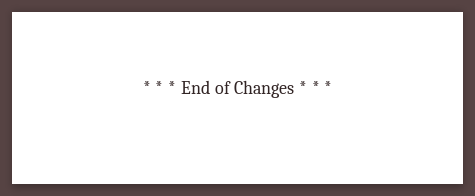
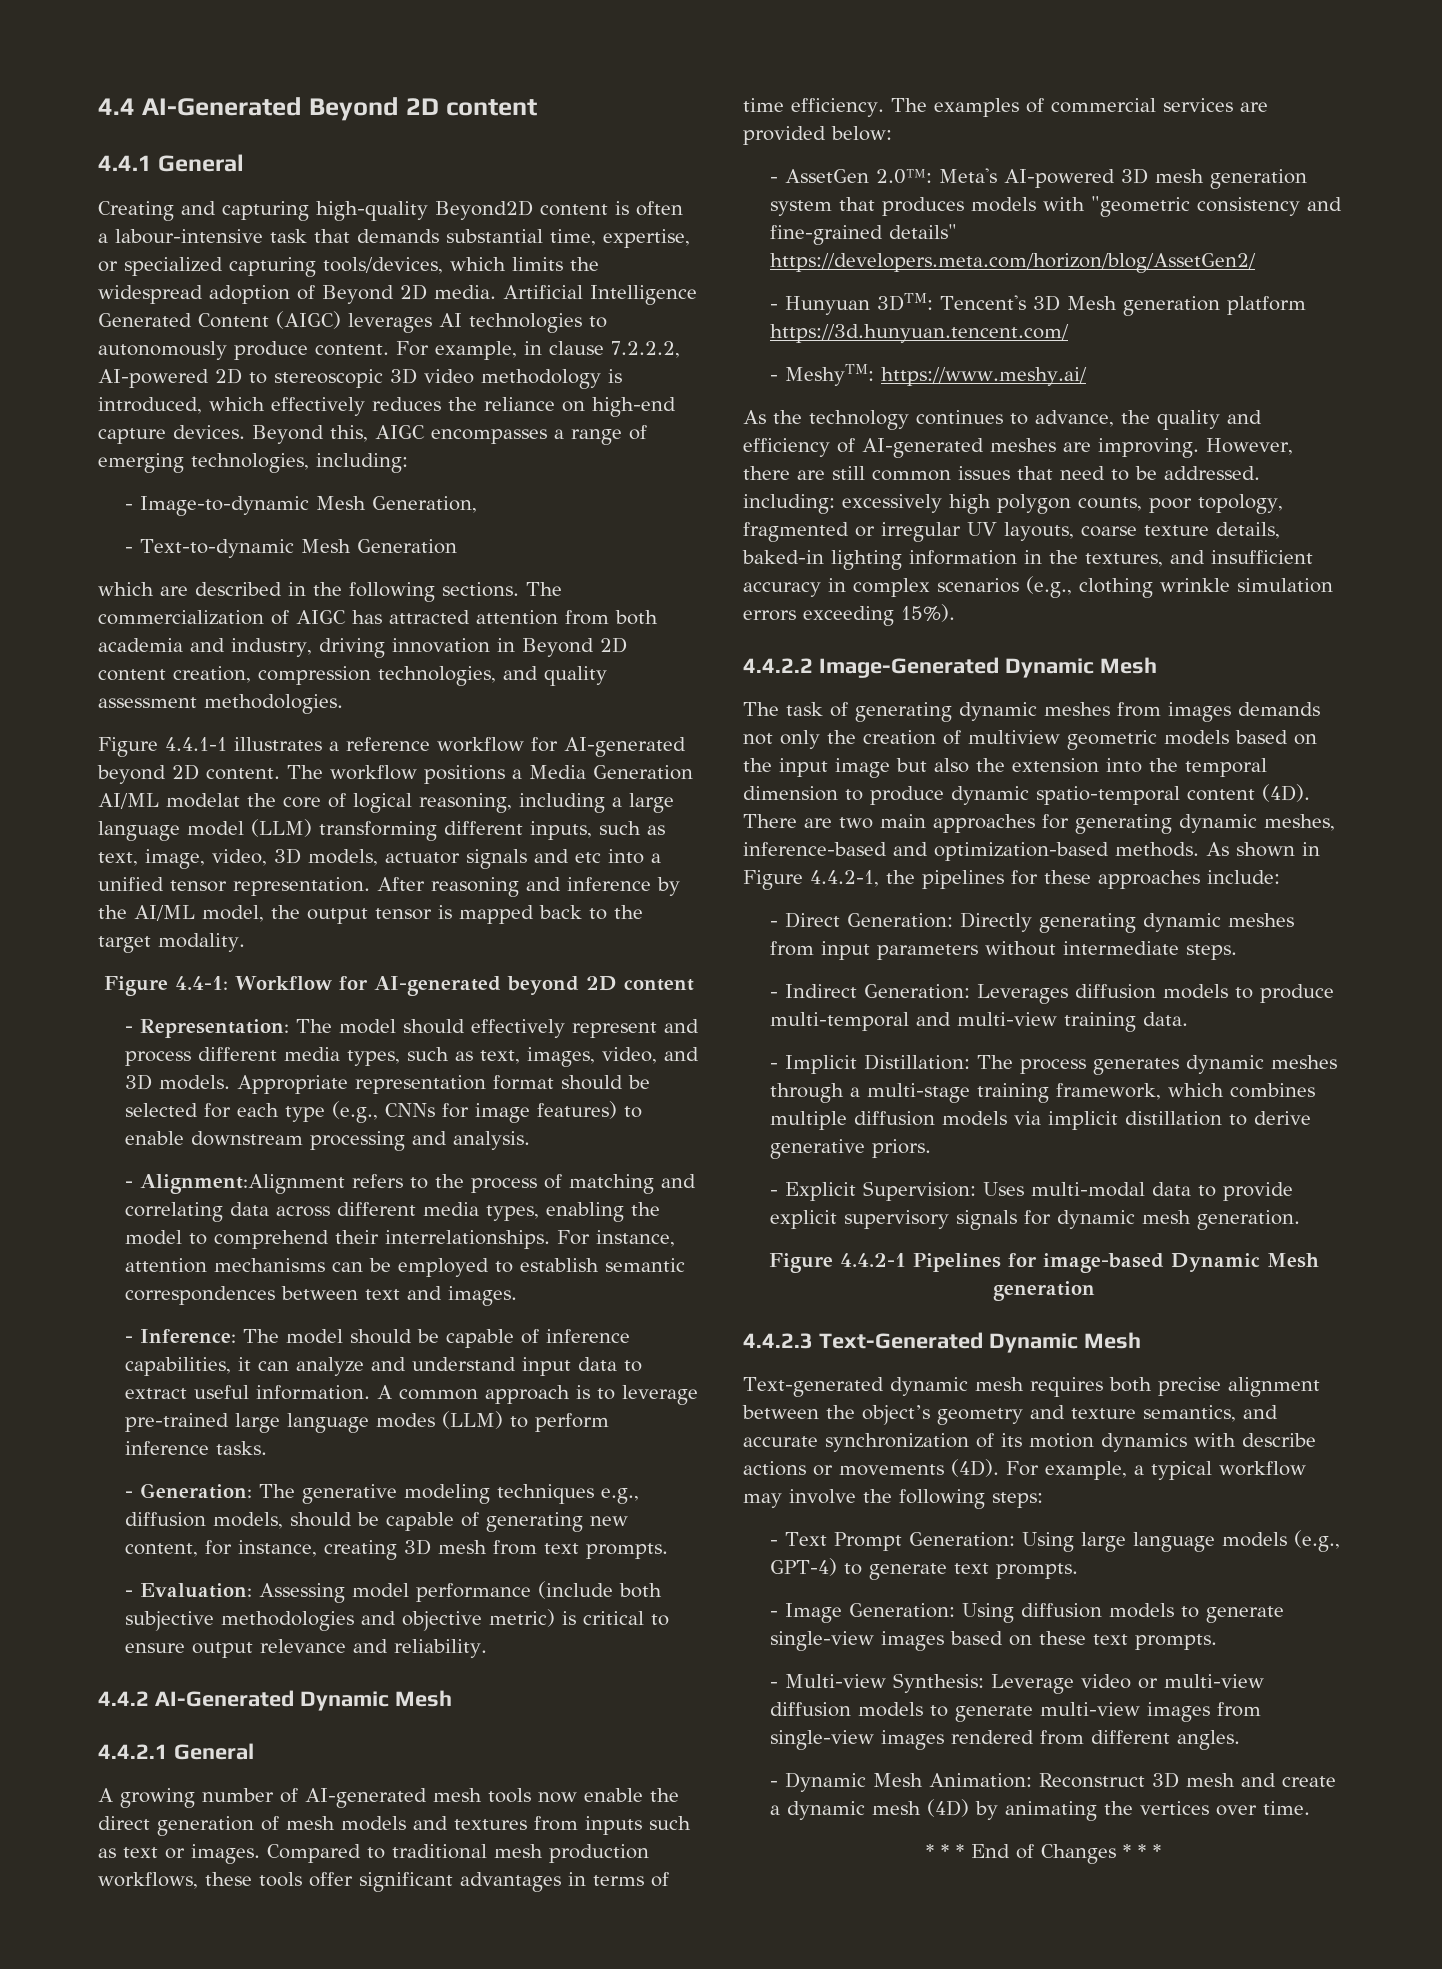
+ 4.4 AI-Generated Beyond 2D content
+ 4.4.1 General
+ Creating and capturing high-quality Beyond2D content is often a labour-intensive task that demands substantial time, expertise, or specialized capturing tools/devices, which limits the widespread adoption of Beyond 2D media. Artificial Intelligence Generated Content (AIGC) leverages AI technologies to autonomously produce content. For example, in clause 7.2.2.2, AI-powered 2D to stereoscopic 3D video methodology is introduced, which effectively reduces the reliance on high-end capture devices. Beyond this, AIGC encompasses a range of emerging technologies, including:
+ - Image-to-dynamic Mesh Generation,
+ - Text-to-dynamic Mesh Generation
+ which are described in the following sections. The commercialization of AIGC has attracted attention from both academia and industry, driving innovation in Beyond 2D content creation, compression technologies, and quality assessment methodologies.
+ Figure 4.4.1-1 illustrates a reference workflow for AI-generated beyond 2D content. The workflow positions a Media Generation AI/ML modelat the core of logical reasoning, including a large language model (LLM) transforming different inputs, such as text, image, video, 3D models, actuator signals and etc into a unified tensor representation. After reasoning and inference by the AI/ML model, the output tensor is mapped back to the target modality.
+ Figure 4.4-1: Workflow for AI-generated beyond 2D content
+ - Representation: The model should effectively represent and process different media types, such as text, images, video, and 3D models. Appropriate representation format should be selected for each type (e.g., CNNs for image features) to enable downstream processing and analysis.
+ - Alignment:Alignment refers to the process of matching and correlating data across different media types, enabling the model to comprehend their interrelationships. For instance, attention mechanisms can be employed to establish semantic correspondences between text and images.
+ - Inference: The model should be capable of inference capabilities, it can analyze and understand input data to extract useful information. A common approach is to leverage pre-trained large language modes (LLM) to perform inference tasks.
+ - Generation: The generative modeling techniques e.g., diffusion models, should be capable of generating new content, for instance, creating 3D mesh from text prompts.
+ - Evaluation: Assessing model performance (include both subjective methodologies and objective metric) is critical to ensure output relevance and reliability.
+ 4.4.2 AI-Generated Dynamic Mesh
+ 4.4.2.1 General
+ A growing number of AI-generated mesh tools now enable the direct generation of mesh models and textures from inputs such as text or images. Compared to traditional mesh production workflows, these tools offer significant advantages in terms of time efficiency. The examples of commercial services are provided below:
+ - AssetGen 2.0™: Meta's AI-powered 3D mesh generation system that produces models with "geometric consistency and fine-grained details" https://developers.meta.com/horizon/blog/AssetGen2/
+ - Hunyuan 3DTM: Tencent's 3D Mesh generation platform https://3d.hunyuan.tencent.com/
+ - MeshyTM: https://www.meshy.ai/
+ As the technology continues to advance, the quality and efficiency of AI-generated meshes are improving. However, there are still common issues that need to be addressed. including: excessively high polygon counts, poor topology, fragmented or irregular UV layouts, coarse texture details, baked-in lighting information in the textures, and insufficient accuracy in complex scenarios (e.g., clothing wrinkle simulation errors exceeding 15%).
+ 4.4.2.2 Image-Generated Dynamic Mesh
+ The task of generating dynamic meshes from images demands not only the creation of multiview geometric models based on the input image but also the extension into the temporal dimension to produce dynamic spatio-temporal content (4D). There are two main approaches for generating dynamic meshes, inference-based and optimization-based methods. As shown in Figure 4.4.2-1, the pipelines for these approaches include:
+ - Direct Generation: Directly generating dynamic meshes from input parameters without intermediate steps.
+ - Indirect Generation: Leverages diffusion models to produce multi-temporal and multi-view training data.
+ - Implicit Distillation: The process generates dynamic meshes through a multi-stage training framework, which combines multiple diffusion models via implicit distillation to derive generative priors.
+ - Explicit Supervision: Uses multi-modal data to provide explicit supervisory signals for dynamic mesh generation.
+ Figure 4.4.2-1 Pipelines for image-based Dynamic Mesh generation
+ 4.4.2.3 Text-Generated Dynamic Mesh
+ Text-generated dynamic mesh requires both precise alignment between the object’s geometry and texture semantics, and accurate synchronization of its motion dynamics with describe actions or movements (4D). For example, a typical workflow may involve the following steps:
+ - Text Prompt Generation: Using large language models (e.g., GPT-4) to generate text prompts.
+ - Image Generation: Using diffusion models to generate single-view images based on these text prompts.
+ - Multi-view Synthesis: Leverage video or multi-view diffusion models to generate multi-view images from single-view images rendered from different angles.
+ - Dynamic Mesh Animation: Reconstruct 3D mesh and create a dynamic mesh (4D) by animating the vertices over time.

